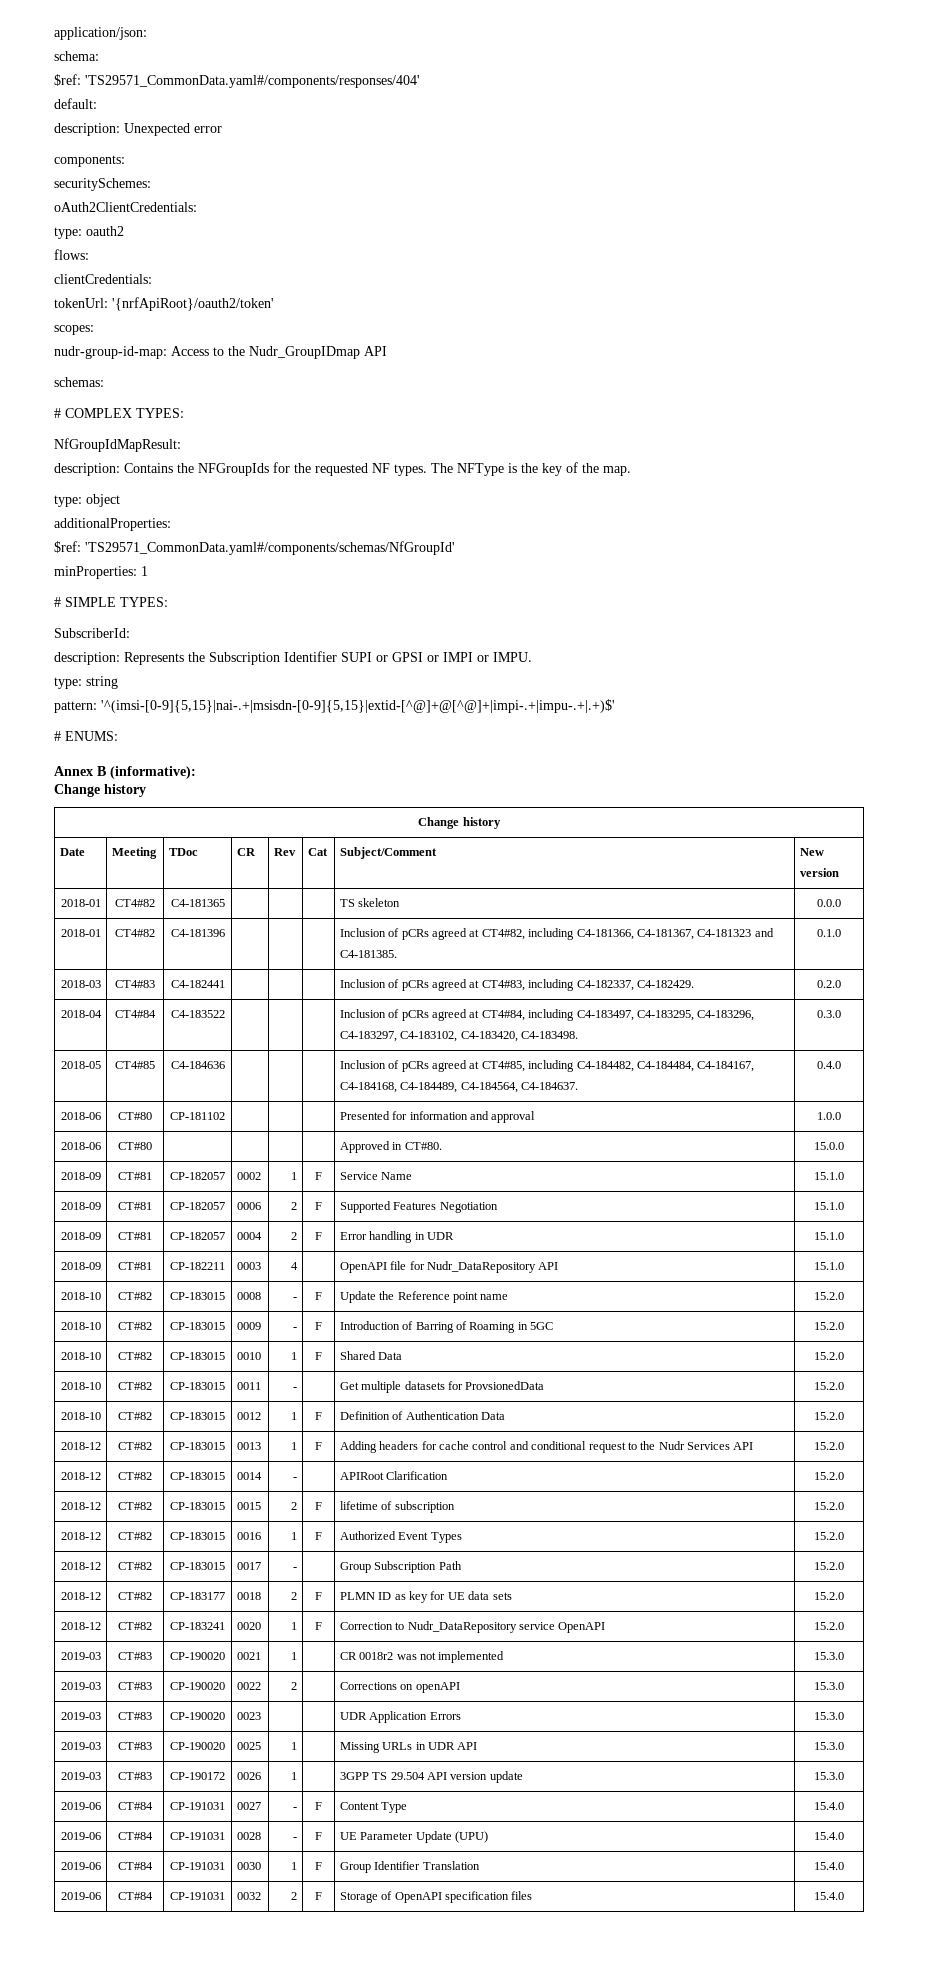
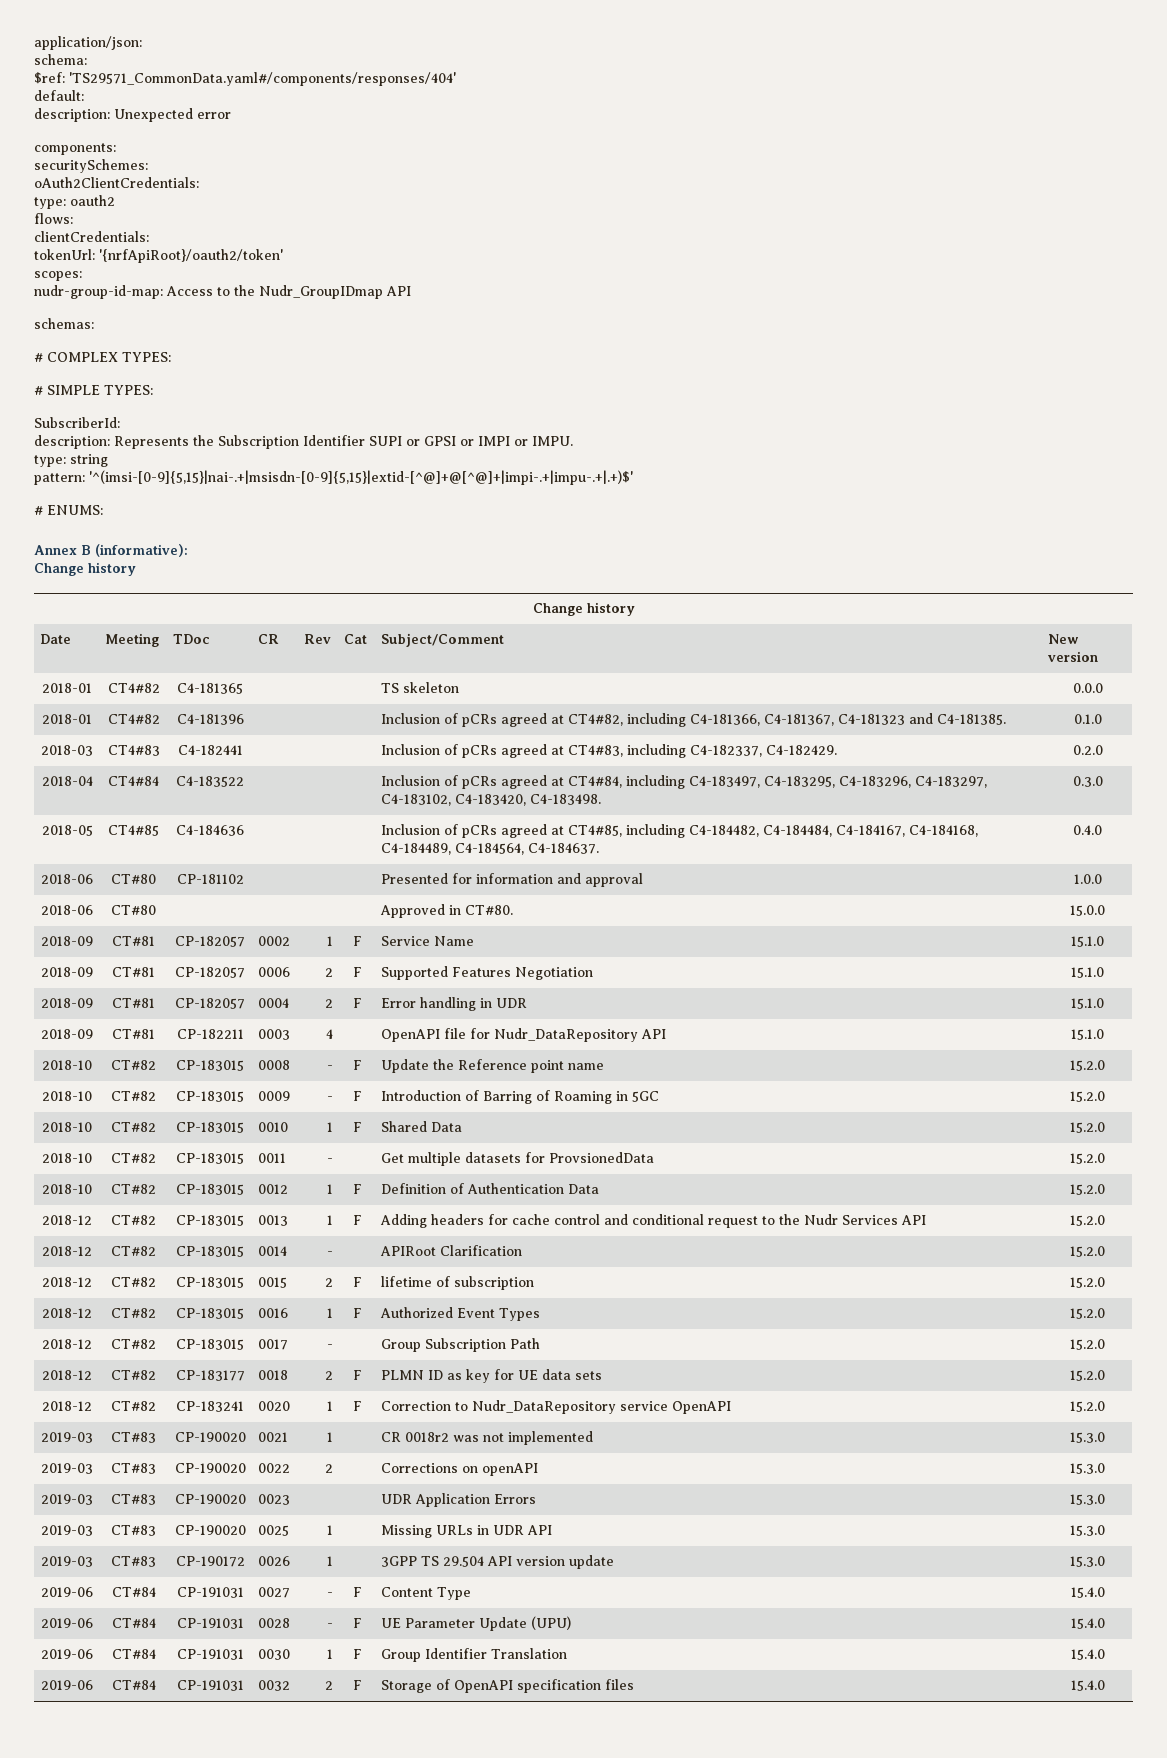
- NfGroupIdMapResult:
- description: Contains the NFGroupIds for the requested NF types. The NFType is the key of the map.
- type: object
- additionalProperties:
- $ref: 'TS29571_CommonData.yaml#/components/schemas/NfGroupId'
- minProperties: 1

